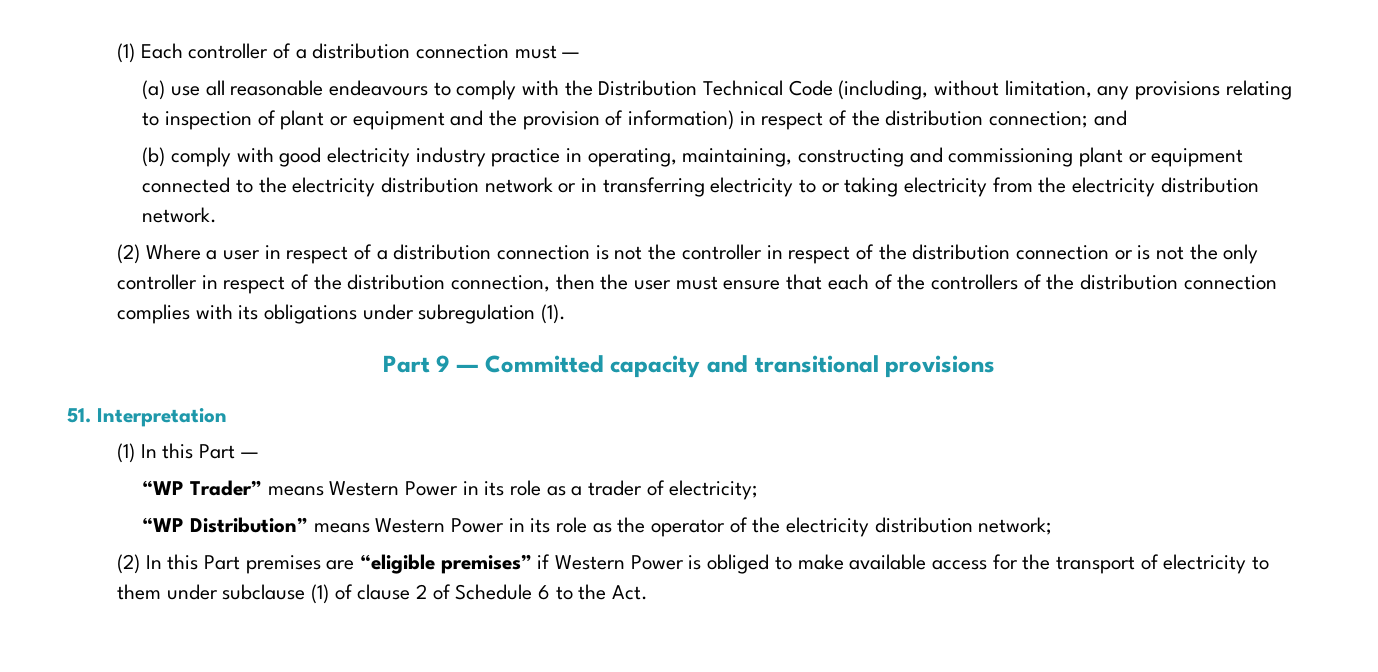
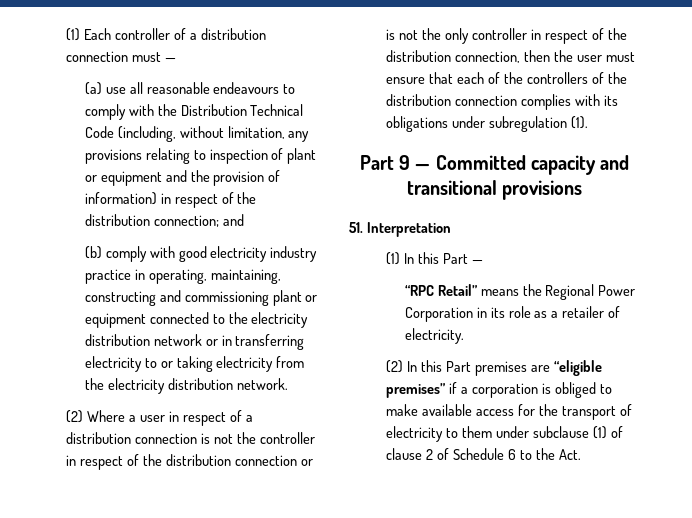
- “WP Trader” means Western Power in its role as a trader of electricity;
- “WP Distribution” means Western Power in its role as the operator of the electricity distribution network;
+ “RPC Retail” means the Regional Power Corporation in its role as a retailer of electricity.
- (2) In this Part premises are “eligible premises” if Western Power is obliged to make available access for the transport of electricity to them under subclause (1) of clause 2 of Schedule 6 to the Act.
+ (2) In this Part premises are “eligible premises” if a corporation is obliged to make available access for the transport of electricity to them under subclause (1) of clause 2 of Schedule 6 to the Act.

